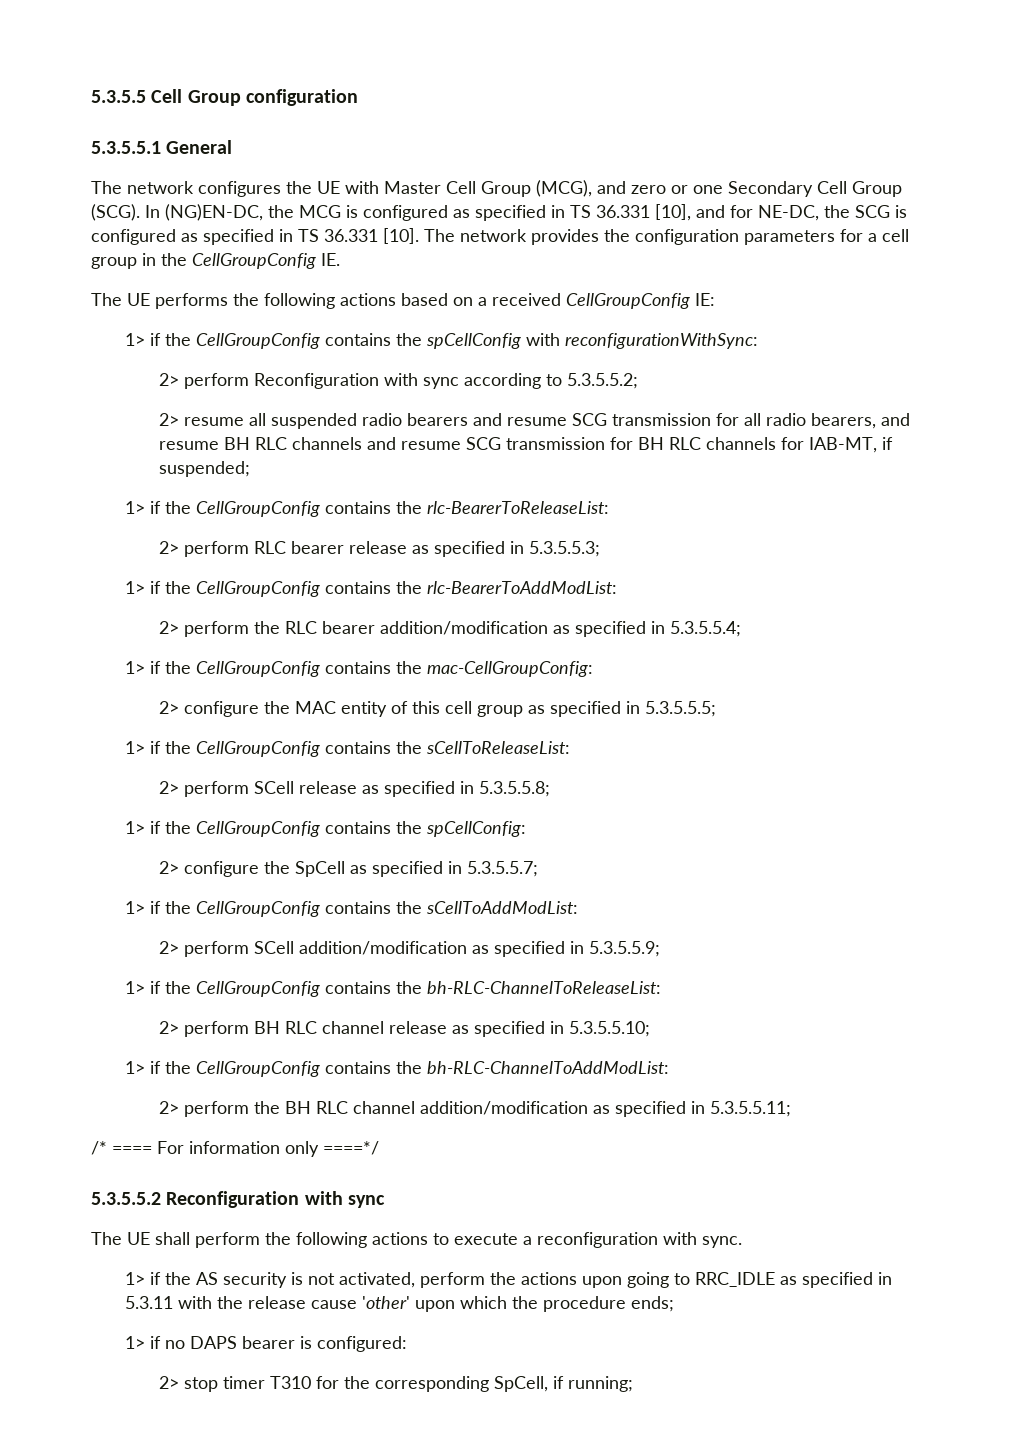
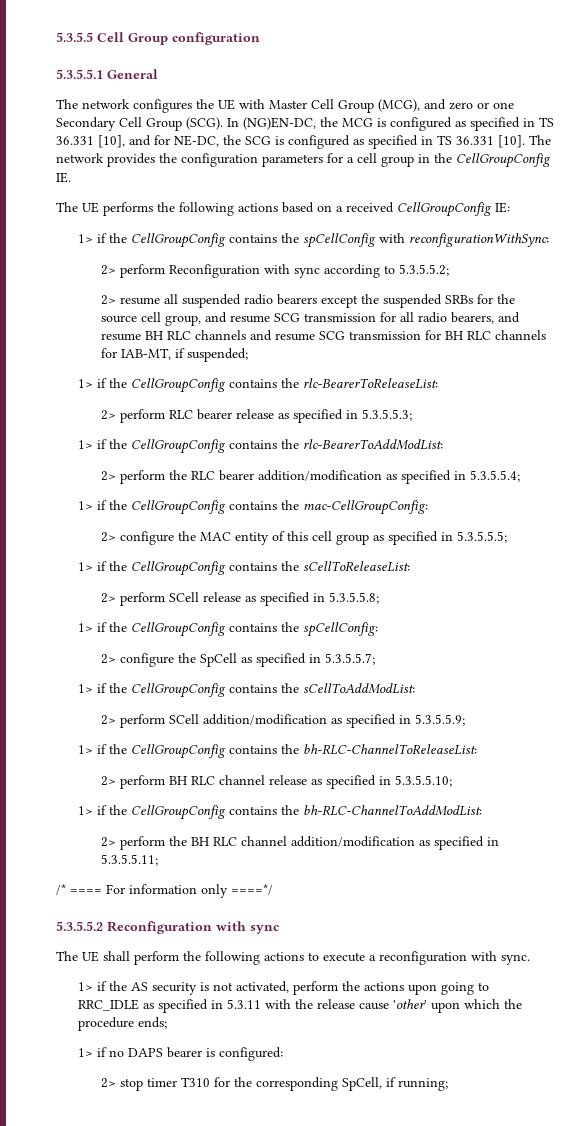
- 2> resume all suspended radio bearers and resume SCG transmission for all radio bearers, and resume BH RLC channels and resume SCG transmission for BH RLC channels for IAB-MT, if suspended;
+ 2> resume all suspended radio bearers except the suspended SRBs for the source cell group, and resume SCG transmission for all radio bearers, and resume BH RLC channels and resume SCG transmission for BH RLC channels for IAB-MT, if suspended;

